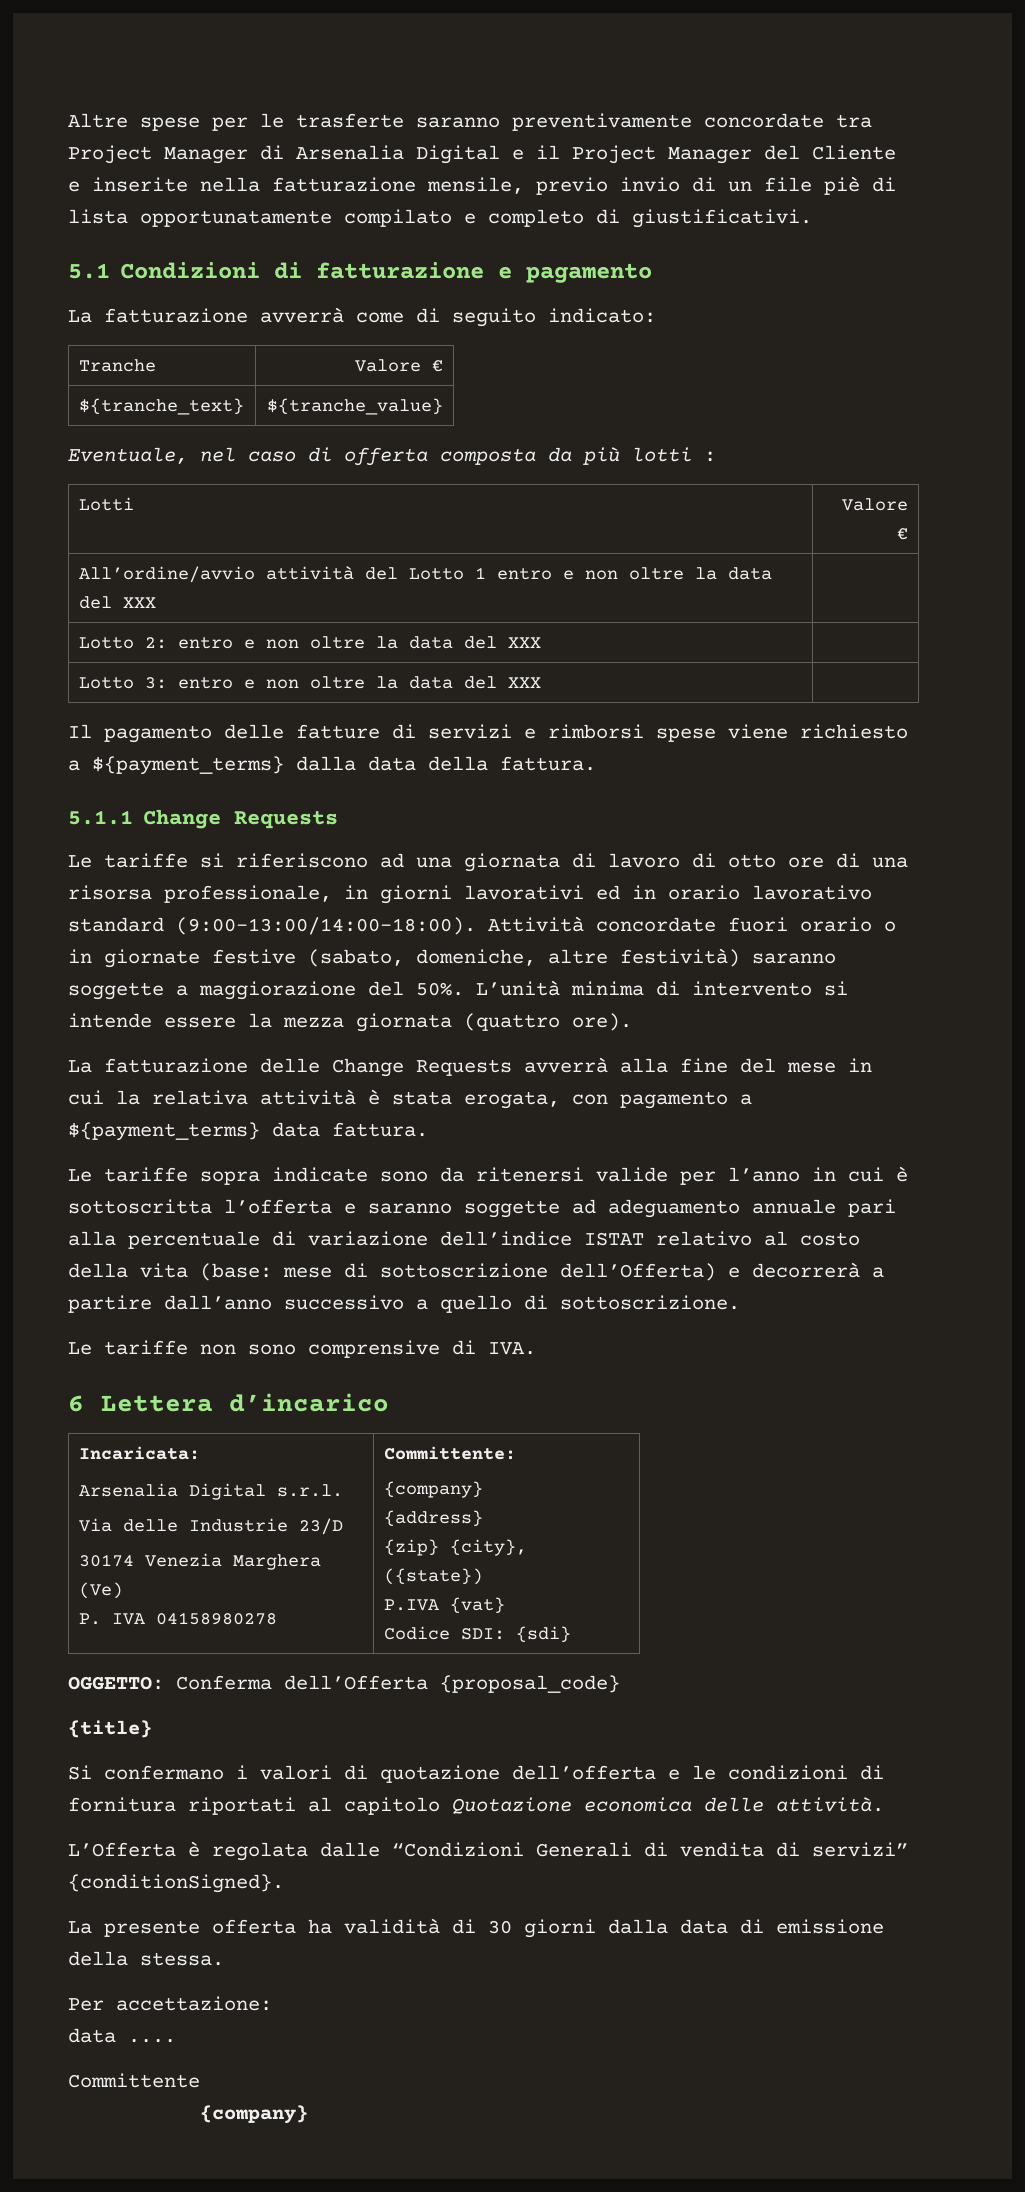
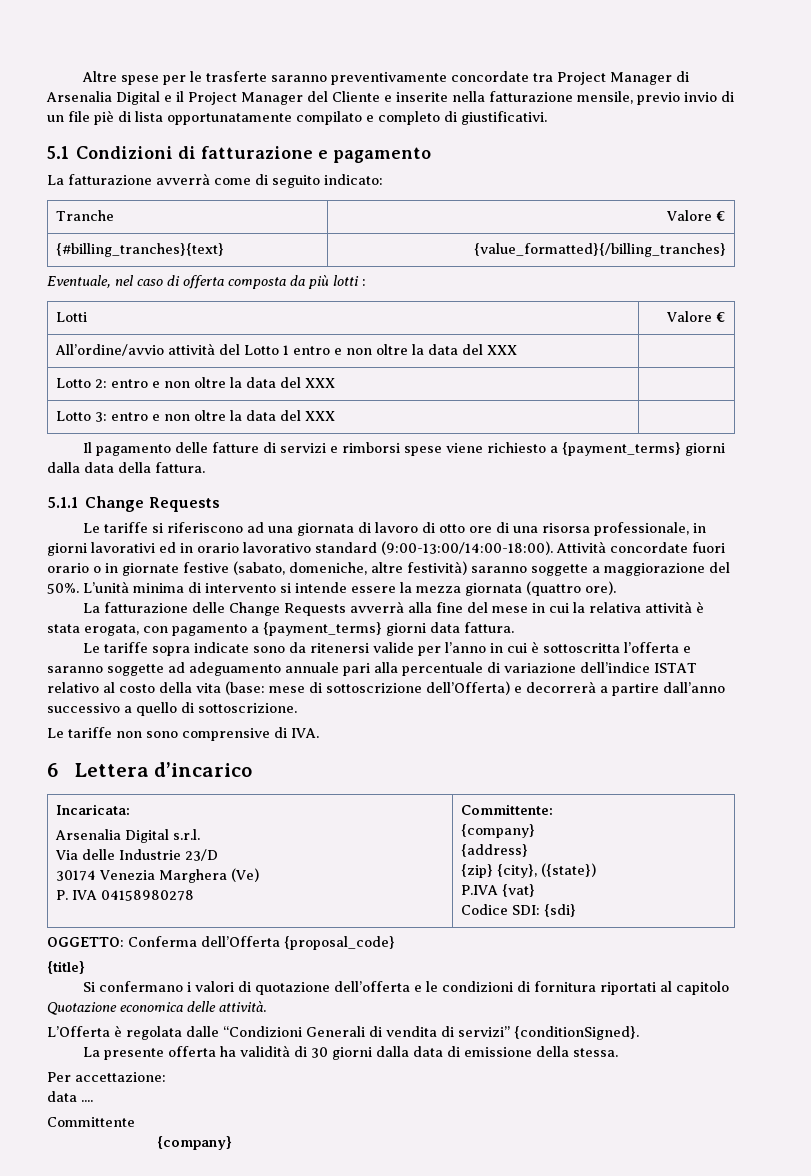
- ${tranche_text} | ${tranche_value}
+ {#billing_tranches}{text} | {value_formatted}{/billing_tranches}
- Il pagamento delle fatture di servizi e rimborsi spese viene richiesto a ${payment_terms} dalla data della fattura.
+ Il pagamento delle fatture di servizi e rimborsi spese viene richiesto a {payment_terms} giorni dalla data della fattura.
- La fatturazione delle Change Requests avverrà alla fine del mese in cui la relativa attività è stata erogata, con pagamento a ${payment_terms} data fattura.
+ La fatturazione delle Change Requests avverrà alla fine del mese in cui la relativa attività è stata erogata, con pagamento a {payment_terms} giorni data fattura.

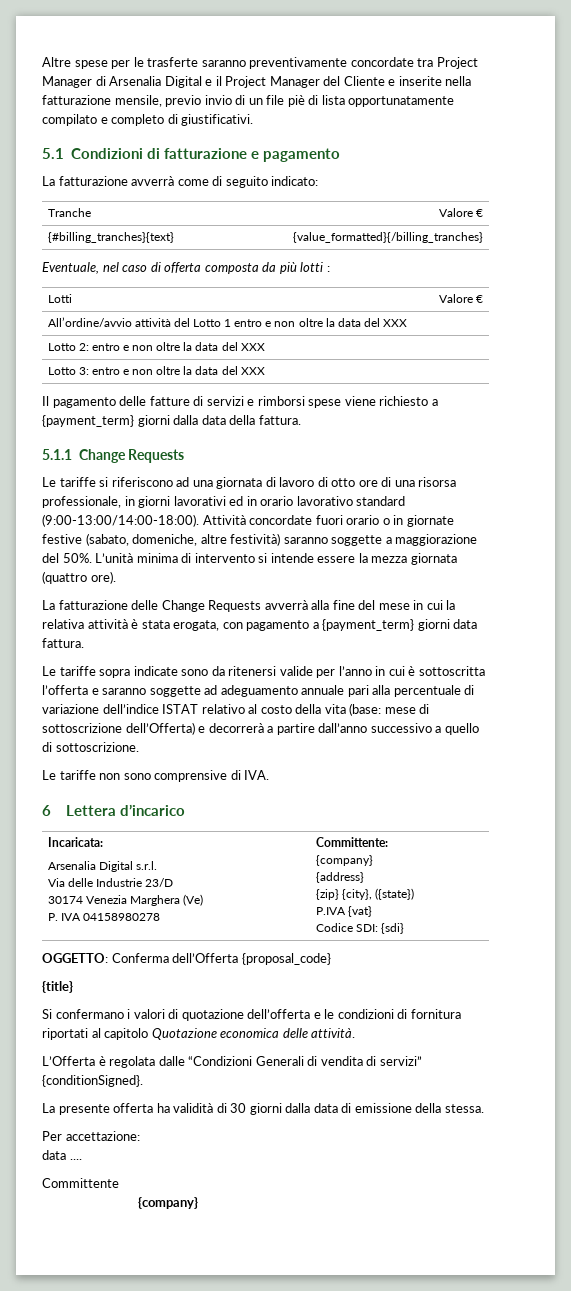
- Il pagamento delle fatture di servizi e rimborsi spese viene richiesto a {payment_terms} giorni dalla data della fattura.
+ Il pagamento delle fatture di servizi e rimborsi spese viene richiesto a {payment_term} giorni dalla data della fattura.
- La fatturazione delle Change Requests avverrà alla fine del mese in cui la relativa attività è stata erogata, con pagamento a {payment_terms} giorni data fattura.
+ La fatturazione delle Change Requests avverrà alla fine del mese in cui la relativa attività è stata erogata, con pagamento a {payment_term} giorni data fattura.

